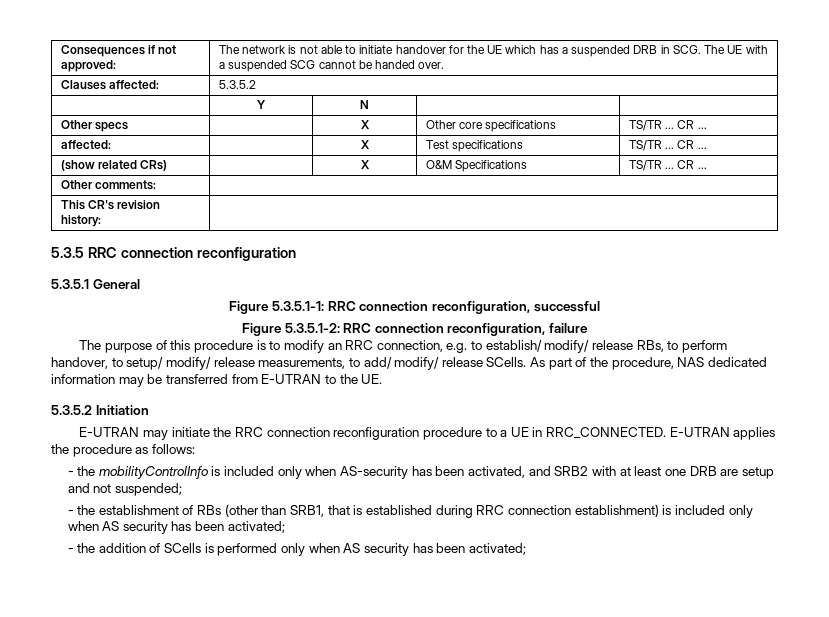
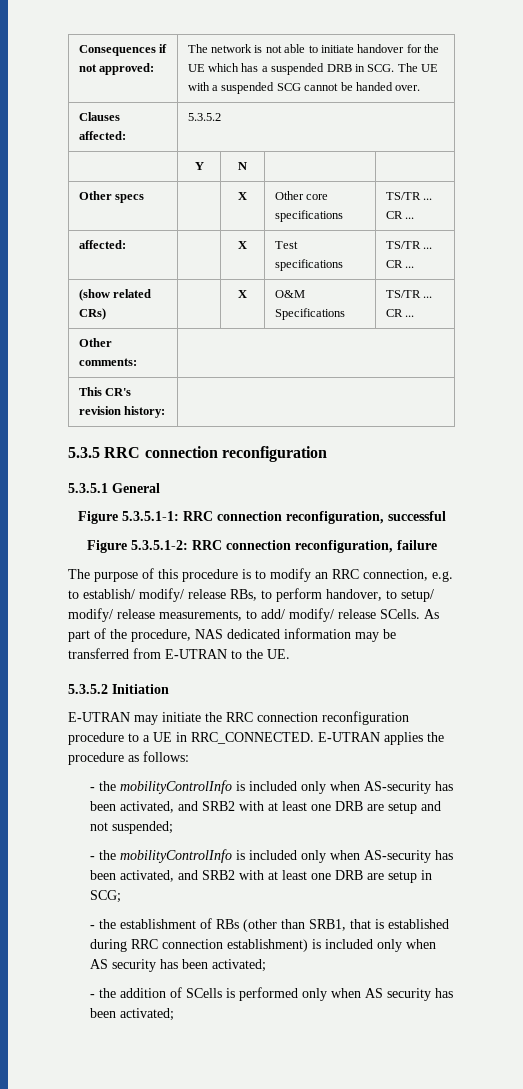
+ - the mobilityControlInfo is included only when AS-security has been activated, and SRB2 with at least one DRB are setup in SCG;

